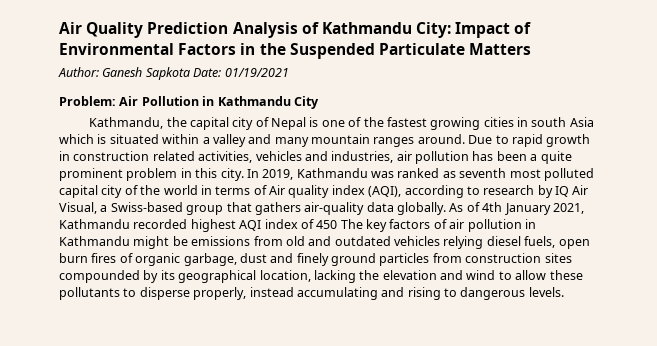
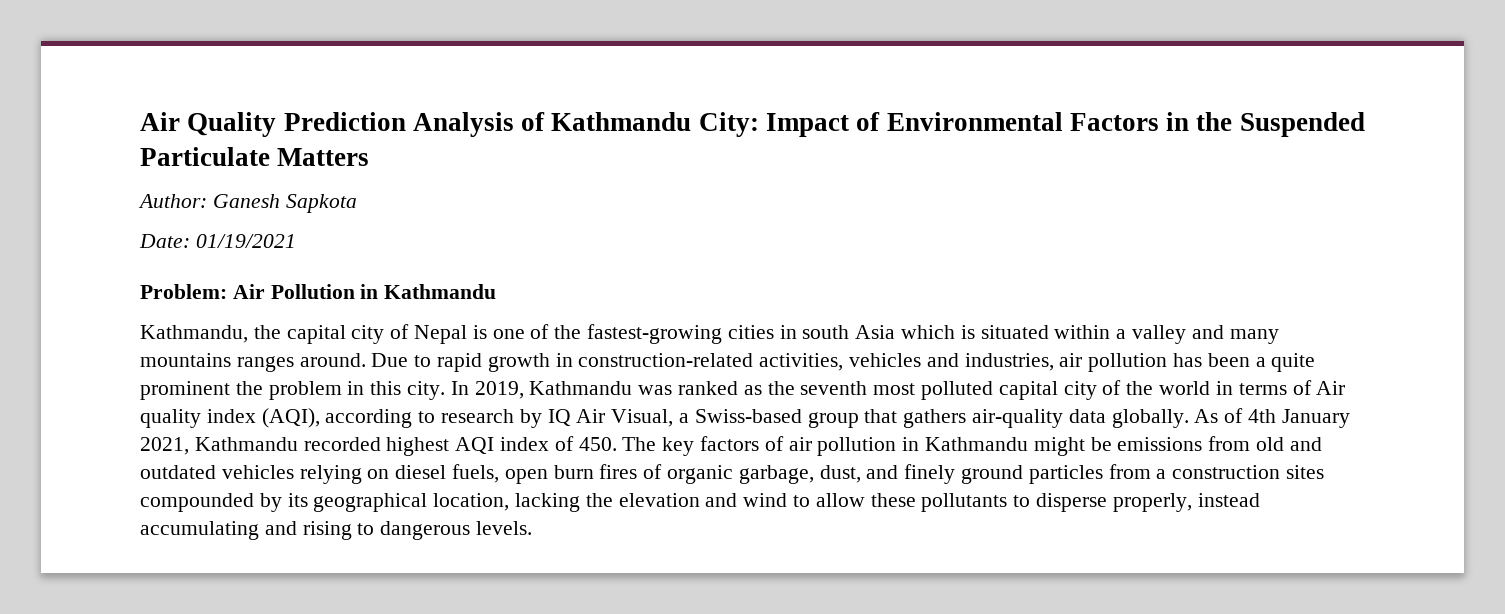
- Author: Ganesh Sapkota Date: 01/19/2021
+ Author: Ganesh Sapkota
+ Date: 01/19/2021
- Problem: Air Pollution in Kathmandu City
+ Problem: Air Pollution in Kathmandu
- Kathmandu, the capital city of Nepal is one of the fastest growing cities in south Asia which is situated within a valley and many mountain ranges around.
+ Kathmandu, the capital city of Nepal is one of the fastest-growing cities in south Asia which is situated within a valley and many mountains ranges around.
- Due to rapid growth in construction related activities, vehicles and industries, air pollution has been a quite prominent problem in this city.
+ Due to rapid growth in construction-related activities, vehicles and industries, air pollution has been a quite prominent the problem in this city.
- In 2019, Kathmandu was ranked as seventh most polluted capital city of the world in terms of Air quality index (AQI), according to research by IQ Air Visual, a Swiss-based group that gathers air-quality data globally.
+ In 2019, Kathmandu was ranked as the seventh most polluted capital city of the world in terms of Air quality index (AQI), according to research by IQ Air Visual, a Swiss-based group that gathers air-quality data globally.
- As of 4th January 2021, Kathmandu recorded highest AQI index of 450 The key factors of air pollution in Kathmandu might be emissions from old and outdated vehicles relying diesel fuels, open burn fires of organic garbage, dust and finely ground particles from construction sites compounded by its geographical location, lacking the elevation and wind to allow these pollutants to disperse properly, instead accumulating and rising to dangerous levels.
+ As of 4th January 2021, Kathmandu recorded highest AQI index of 450. The key factors of air pollution in Kathmandu might be emissions from old and outdated vehicles relying on diesel fuels, open burn fires of organic garbage, dust, and finely ground particles from a construction sites compounded by its geographical location, lacking the elevation and wind to allow these pollutants to disperse properly, instead accumulating and rising to dangerous levels.

